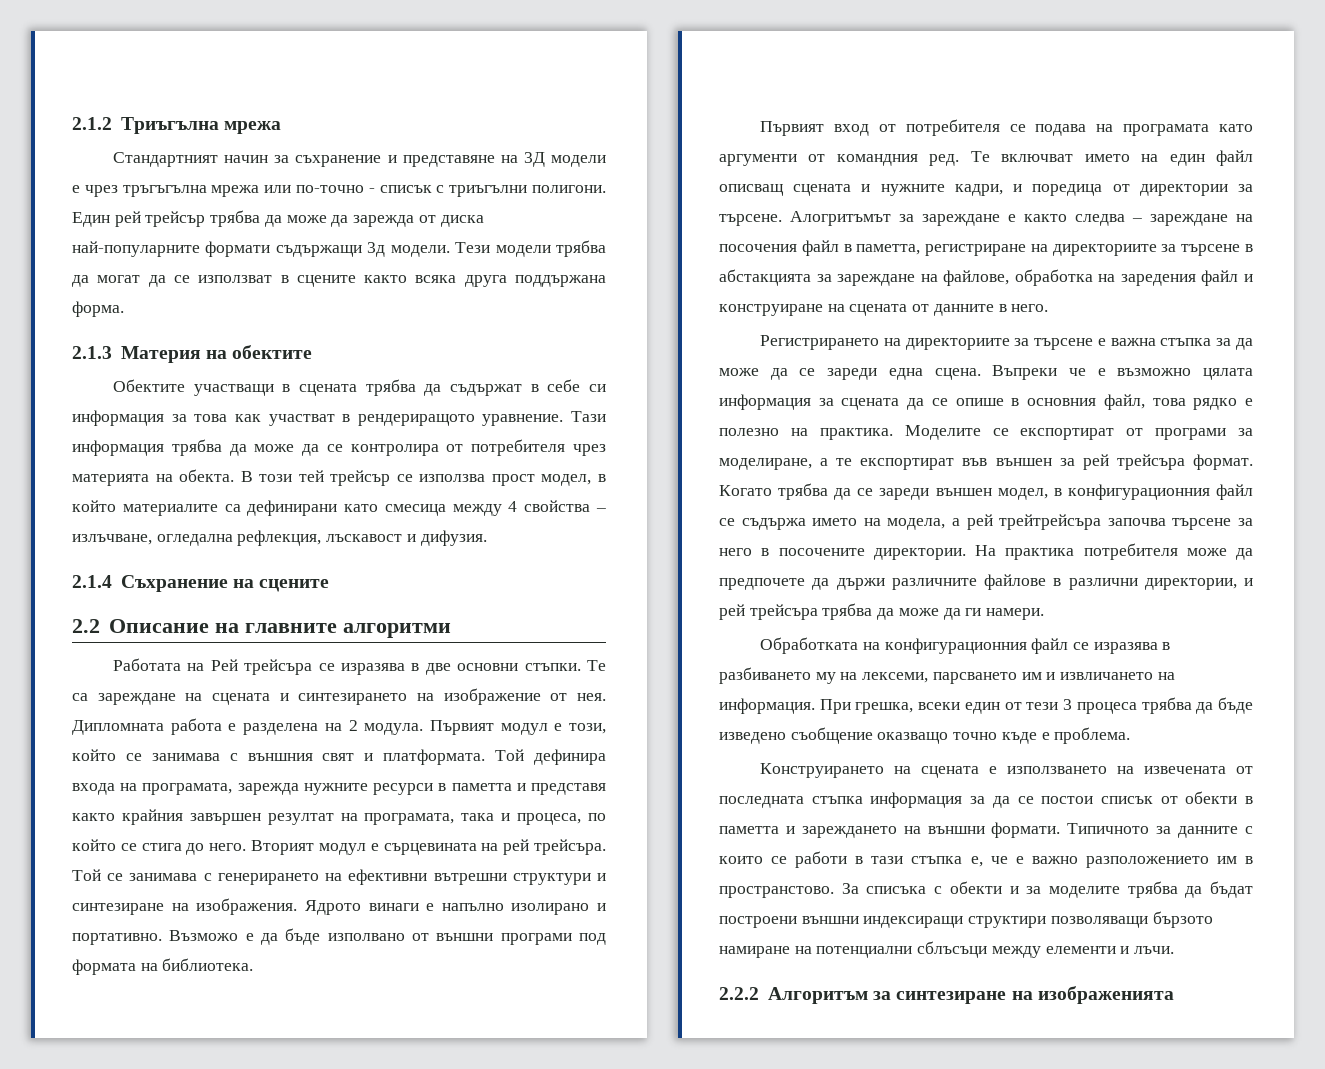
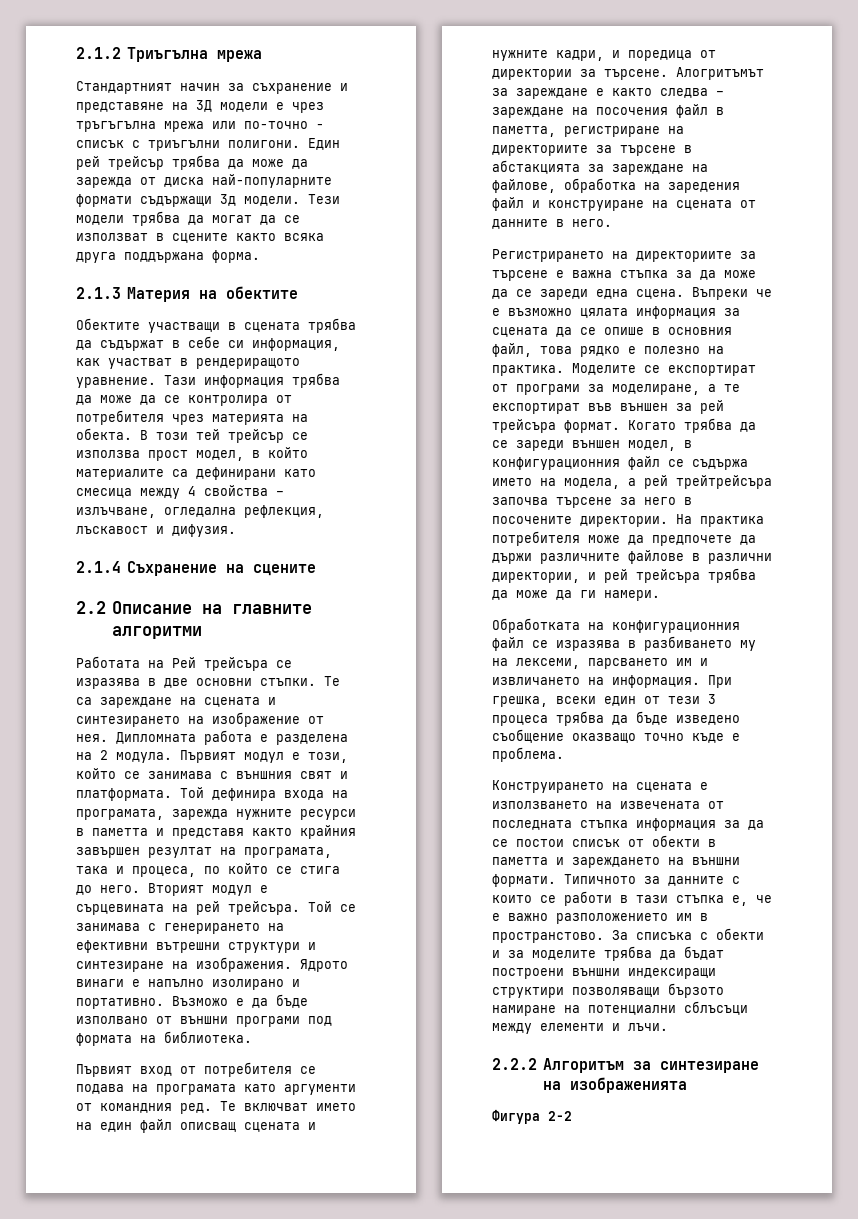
- Обектите участващи в сцената трябва да съдържат в себе си информация за това как участват в рендериращото уравнение.
+ Обектите участващи в сцената трябва да съдържат в себе си информация, как участват в рендериращото уравнение.
+ Фигура 2-2

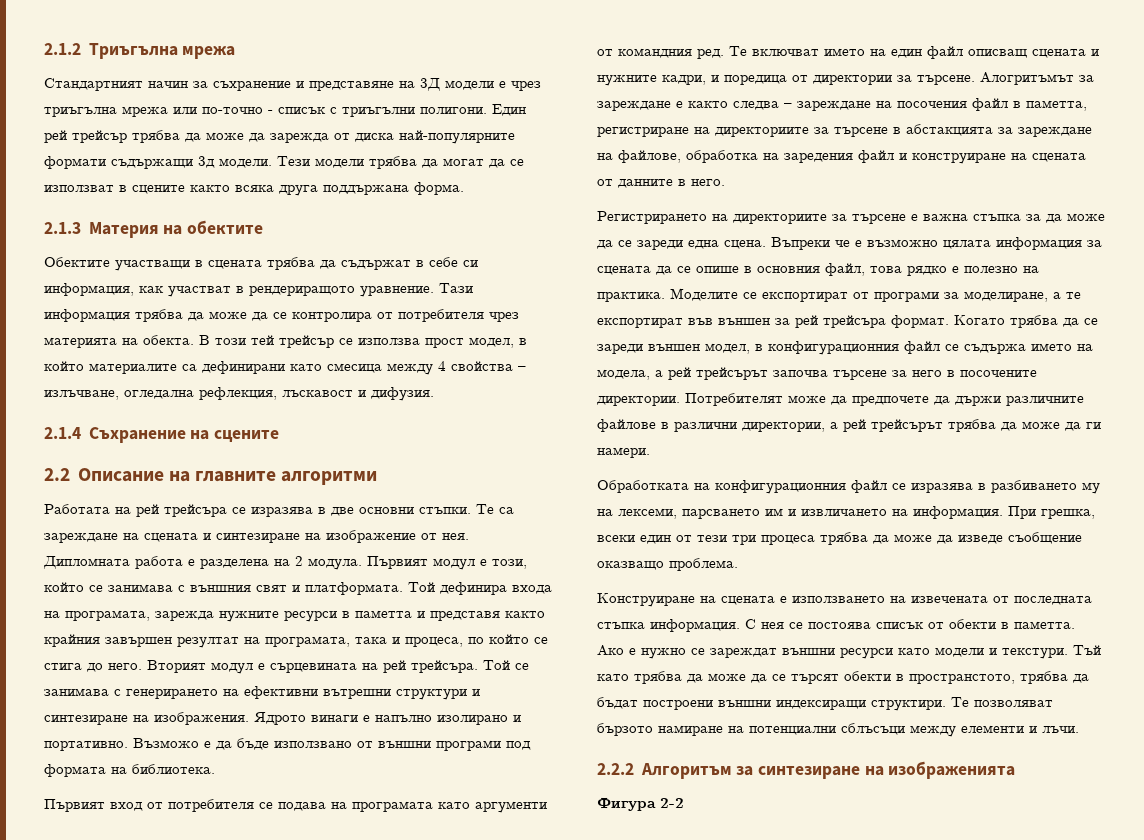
- Стандартният начин за съхранение и представяне на 3Д модели е чрез тръгъгълна мрежа или по-точно - списък с триъгълни полигони.
+ Стандартният начин за съхранение и представяне на 3Д модели е чрез триъгълна мрежа или по-точно - списък с триъгълни полигони.
- Един рей трейсър трябва да може да зарежда от диска най-популарните формати съдържащи 3д модели.
+ Един рей трейсър трябва да може да зарежда от диска най-популярните формати съдържащи 3д модели.
- Работата на Рей трейсъра се изразява в две основни стъпки.
+ Работата на рей трейсъра се изразява в две основни стъпки.
- Те са зареждане на сцената и синтезирането на изображение от нея.
+ Те са зареждане на сцената и синтезиране на изображение от нея.
- Възможо е да бъде изполвано от външни програми под формата на библиотека.
+ Възможо е да бъде използвано от външни програми под формата на библиотека.
- Когато трябва да се зареди външен модел, в конфигурационния файл се съдържа името на модела, а рей трейтрейсъра започва търсене за него в посочените директории.
+ Когато трябва да се зареди външен модел, в конфигурационния файл се съдържа името на модела, а рей трейсърът започва търсене за него в посочените директории.
- На практика потребителя може да предпочете да държи различните файлове в различни директории, и рей трейсъра трябва да може да ги намери.
+ Потребителят може да предпочете да държи различните файлове в различни директории, а рей трейсърът трябва да може да ги намери.
- При грешка, всеки един от тези 3 процеса трябва да бъде изведено съобщение оказващо точно къде е проблема.
+ При грешка, всеки един от тези три процеса трябва да може да изведе съобщение оказващо проблема.
- Конструирането на сцената е използването на извечената от последната стъпка информация за да се постои списък от обекти в паметта и зареждането на външни формати. Типичното за данните с които се работи в тази стъпка е, че е важно разположението им в пространстово. За списъка с обекти и за моделите трябва да бъдат построени външни индексиращи структири позволяващи бързото намиране на потенциални сблъсъци между елементи и лъчи.
+ Конструиране на сцената е използването на извечената от последната стъпка информация. С нея се постоява списък от обекти в паметта. Ако е нужно се зареждат външни ресурси като модели и текстури. Тъй като трябва да може да се търсят обекти в пространстото, трябва да бъдат построени външни индексиращи структири. Те позволяват бързото намиране на потенциални сблъсъци между елементи и лъчи.

